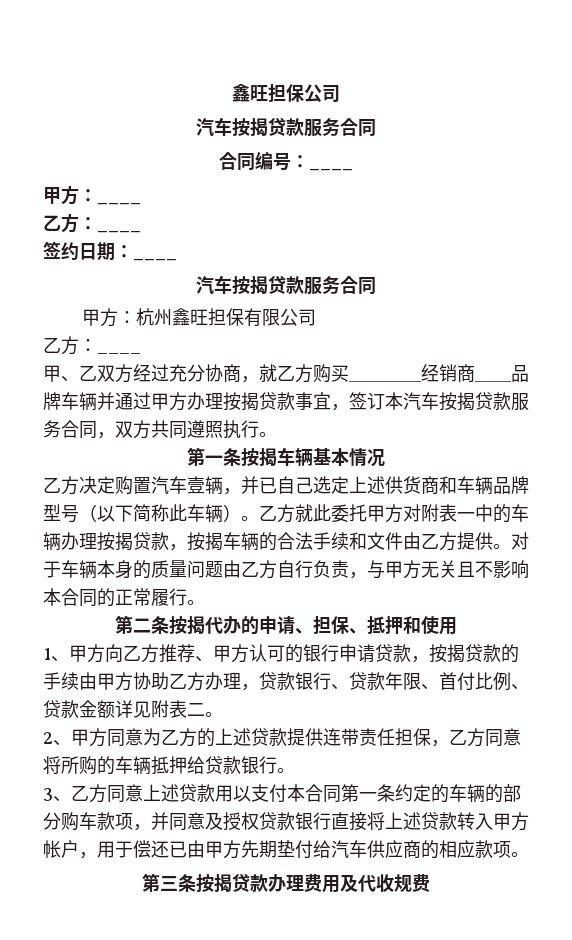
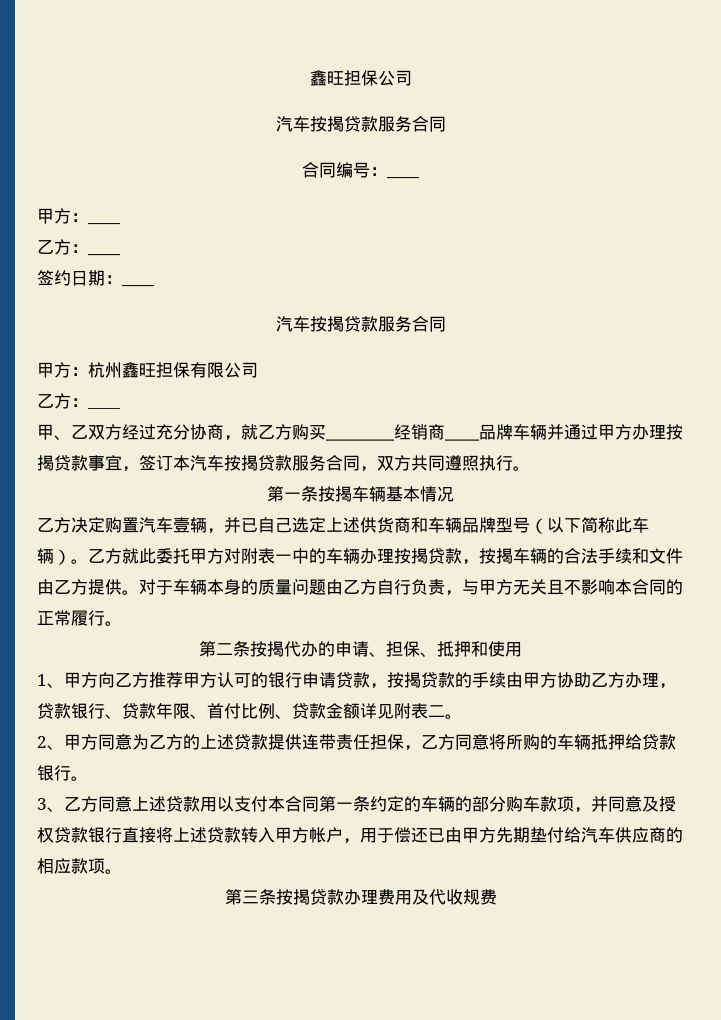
- 1、甲方向乙方推荐、甲方认可的银行申请贷款，按揭贷款的手续由甲方协助乙方办理，贷款银行、贷款年限、首付比例、贷款金额详见附表二。
+ 1、甲方向乙方推荐甲方认可的银行申请贷款，按揭贷款的手续由甲方协助乙方办理，贷款银行、贷款年限、首付比例、贷款金额详见附表二。

